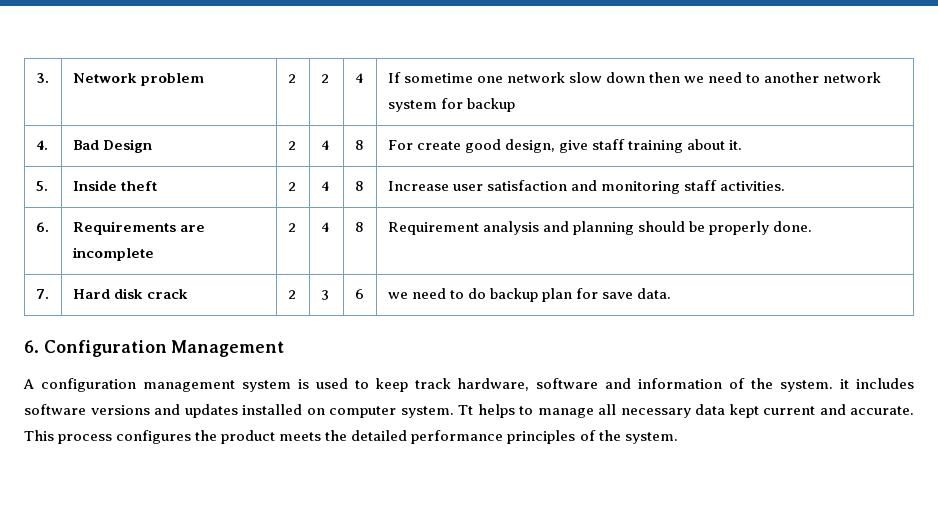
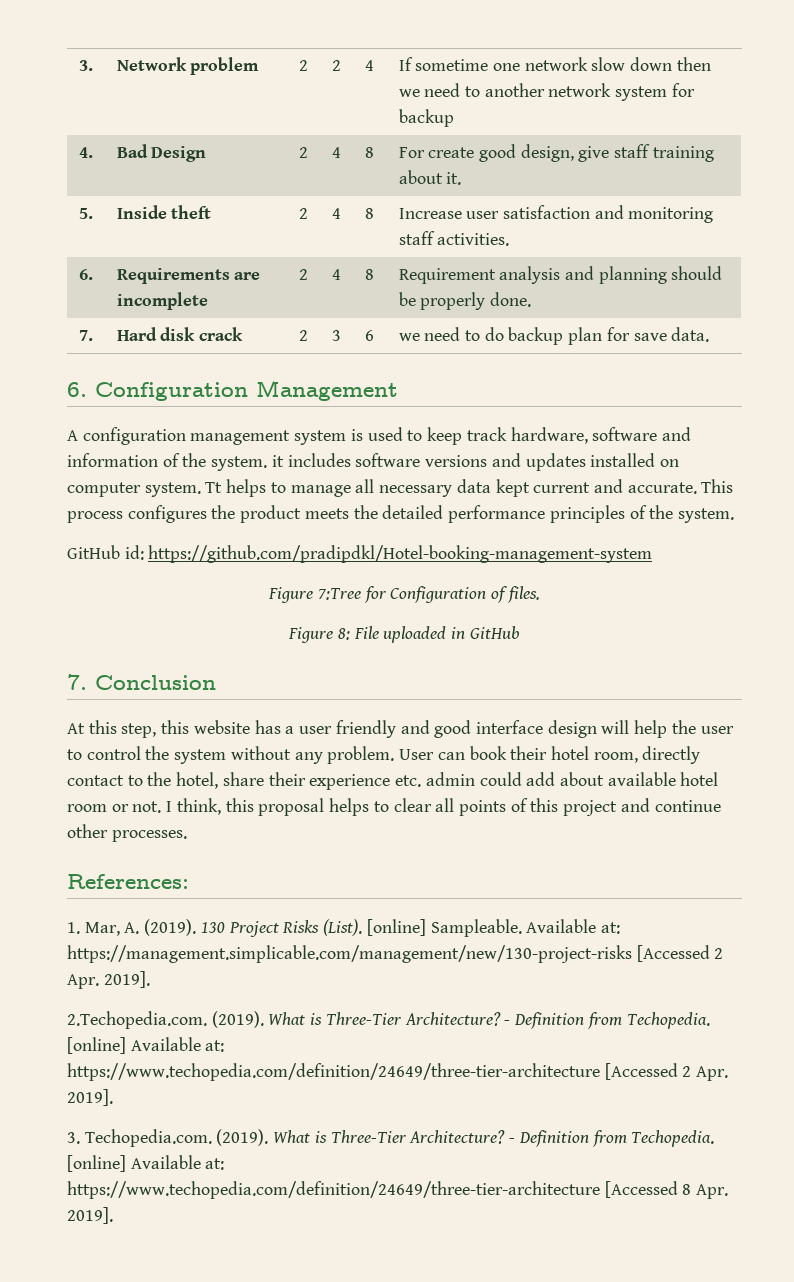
+ GitHub id: https://github.com/pradipdkl/Hotel-booking-management-system
+ Figure 7:Tree for Configuration of files.
+ Figure 8: File uploaded in GitHub
+ 7. Conclusion
+ At this step, this website has a user friendly and good interface design will help the user to control the system without any problem. User can book their hotel room, directly contact to the hotel, share their experience etc. admin could add about available hotel room or not. I think, this proposal helps to clear all points of this project and continue other processes.
+ References:
+ 1. Mar, A. (2019). 130 Project Risks (List). [online] Sampleable. Available at: https://management.simplicable.com/management/new/130-project-risks [Accessed 2 Apr. 2019].
+ 2.Techopedia.com. (2019). What is Three-Tier Architecture? - Definition from Techopedia. [online] Available at: https://www.techopedia.com/definition/24649/three-tier-architecture [Accessed 2 Apr. 2019].
+ 3. Techopedia.com. (2019). What is Three-Tier Architecture? - Definition from Techopedia. [online] Available at: https://www.techopedia.com/definition/24649/three-tier-architecture [Accessed 8 Apr. 2019].

